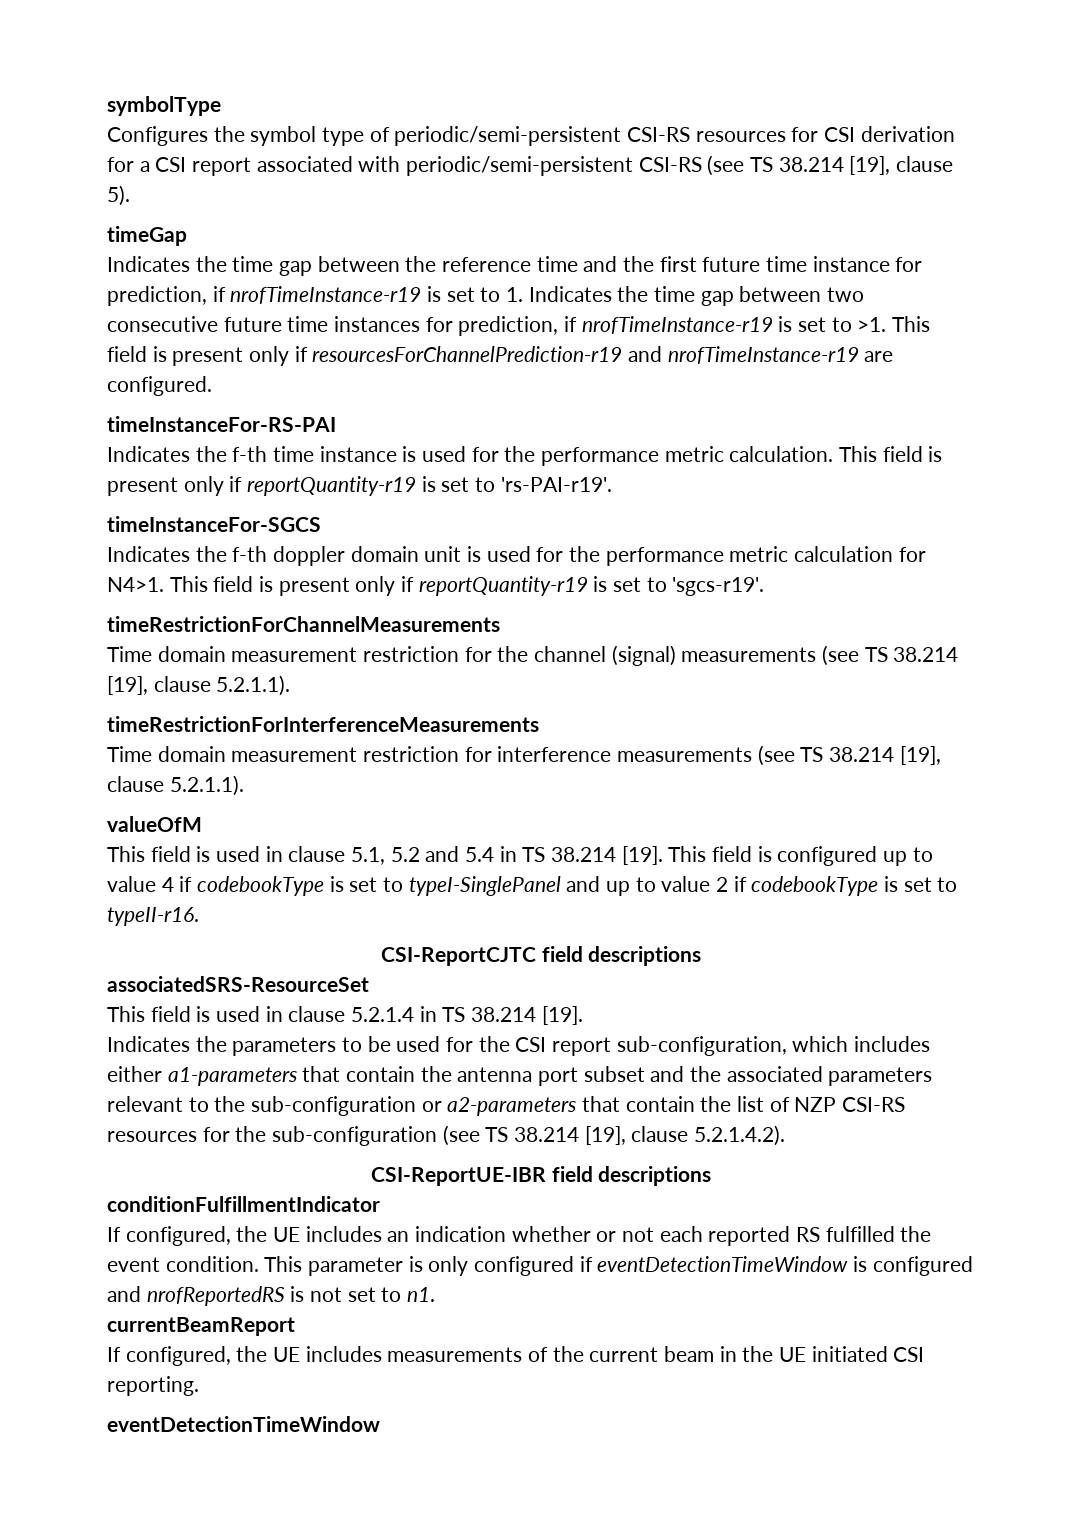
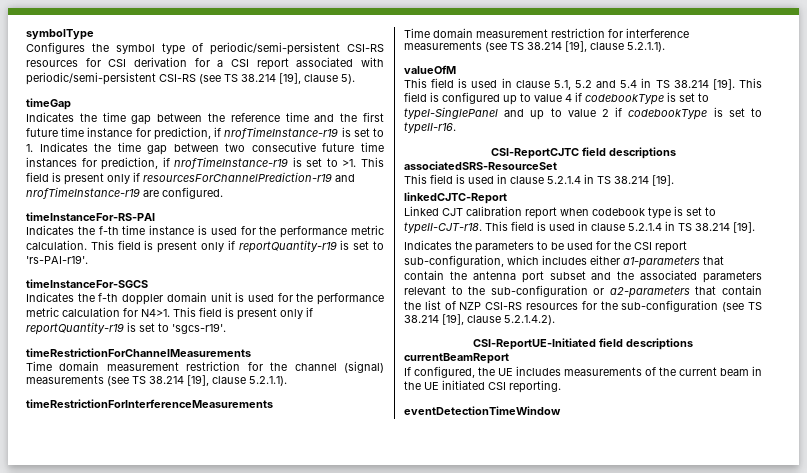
+ linkedCJTC-Report
+ Linked CJT calibration report when codebook type is set to typeII-CJT-r18. This field is used in clause 5.2.1.4 in TS 38.214 [19].
- CSI-ReportUE-IBR field descriptions
- conditionFulfillmentIndicator
- If configured, the UE includes an indication whether or not each reported RS fulfilled the event condition. This parameter is only configured if eventDetectionTimeWindow is configured and nrofReportedRS is not set to n1.
+ CSI-ReportUE-Initiated field descriptions

